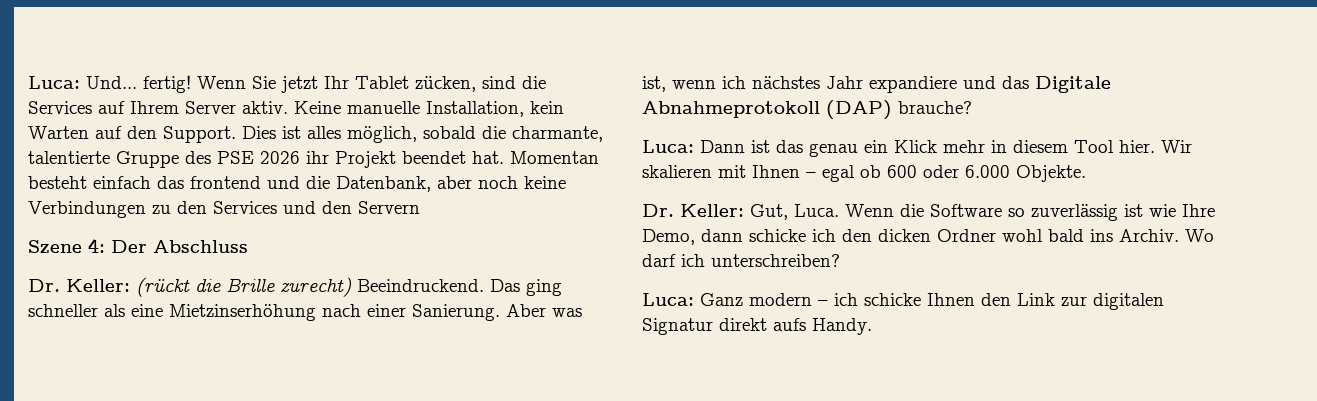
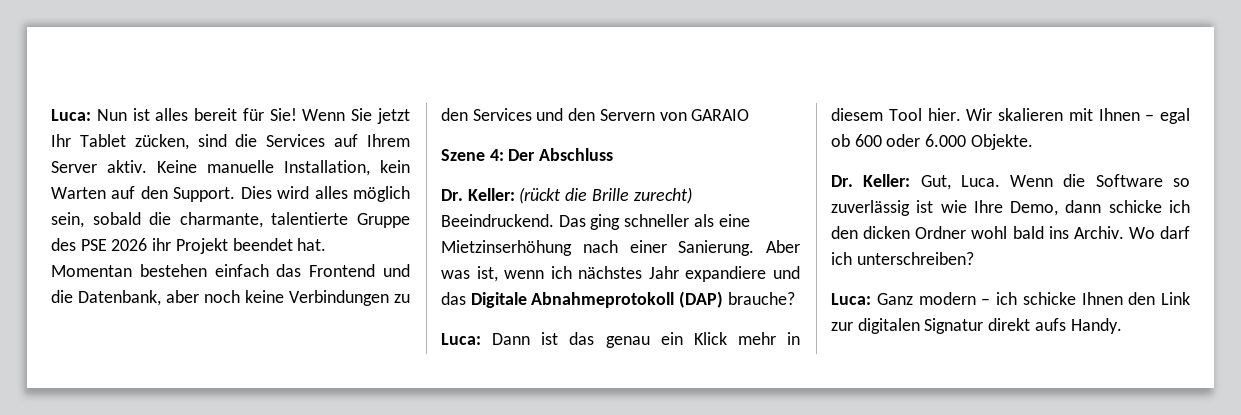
- Luca: Und... fertig!
+ Luca: Nun ist alles bereit für Sie!
- Dies ist alles möglich, sobald die charmante, talentierte Gruppe des PSE 2026 ihr Projekt beendet hat.
+ Dies wird alles möglich sein, sobald die charmante, talentierte Gruppe des PSE 2026 ihr Projekt beendet hat.
- Momentan besteht einfach das frontend und die Datenbank, aber noch keine Verbindungen zu den Services und den Servern
+ Momentan bestehen einfach das Frontend und die Datenbank, aber noch keine Verbindungen zu den Services und den Servern von GARAIO

